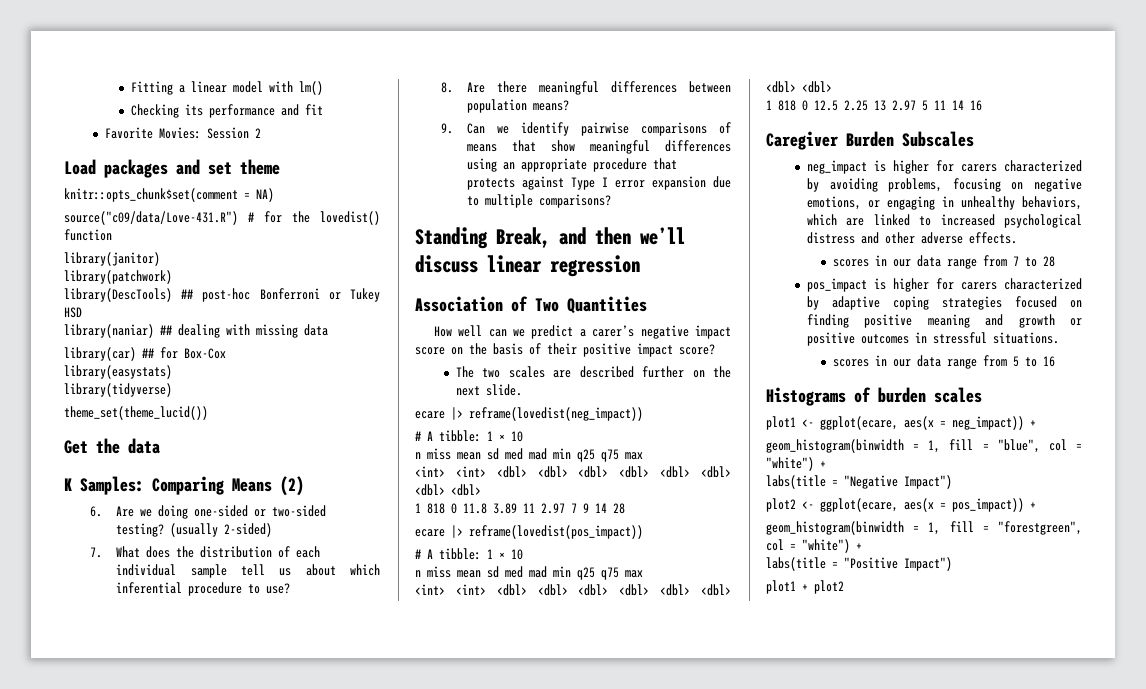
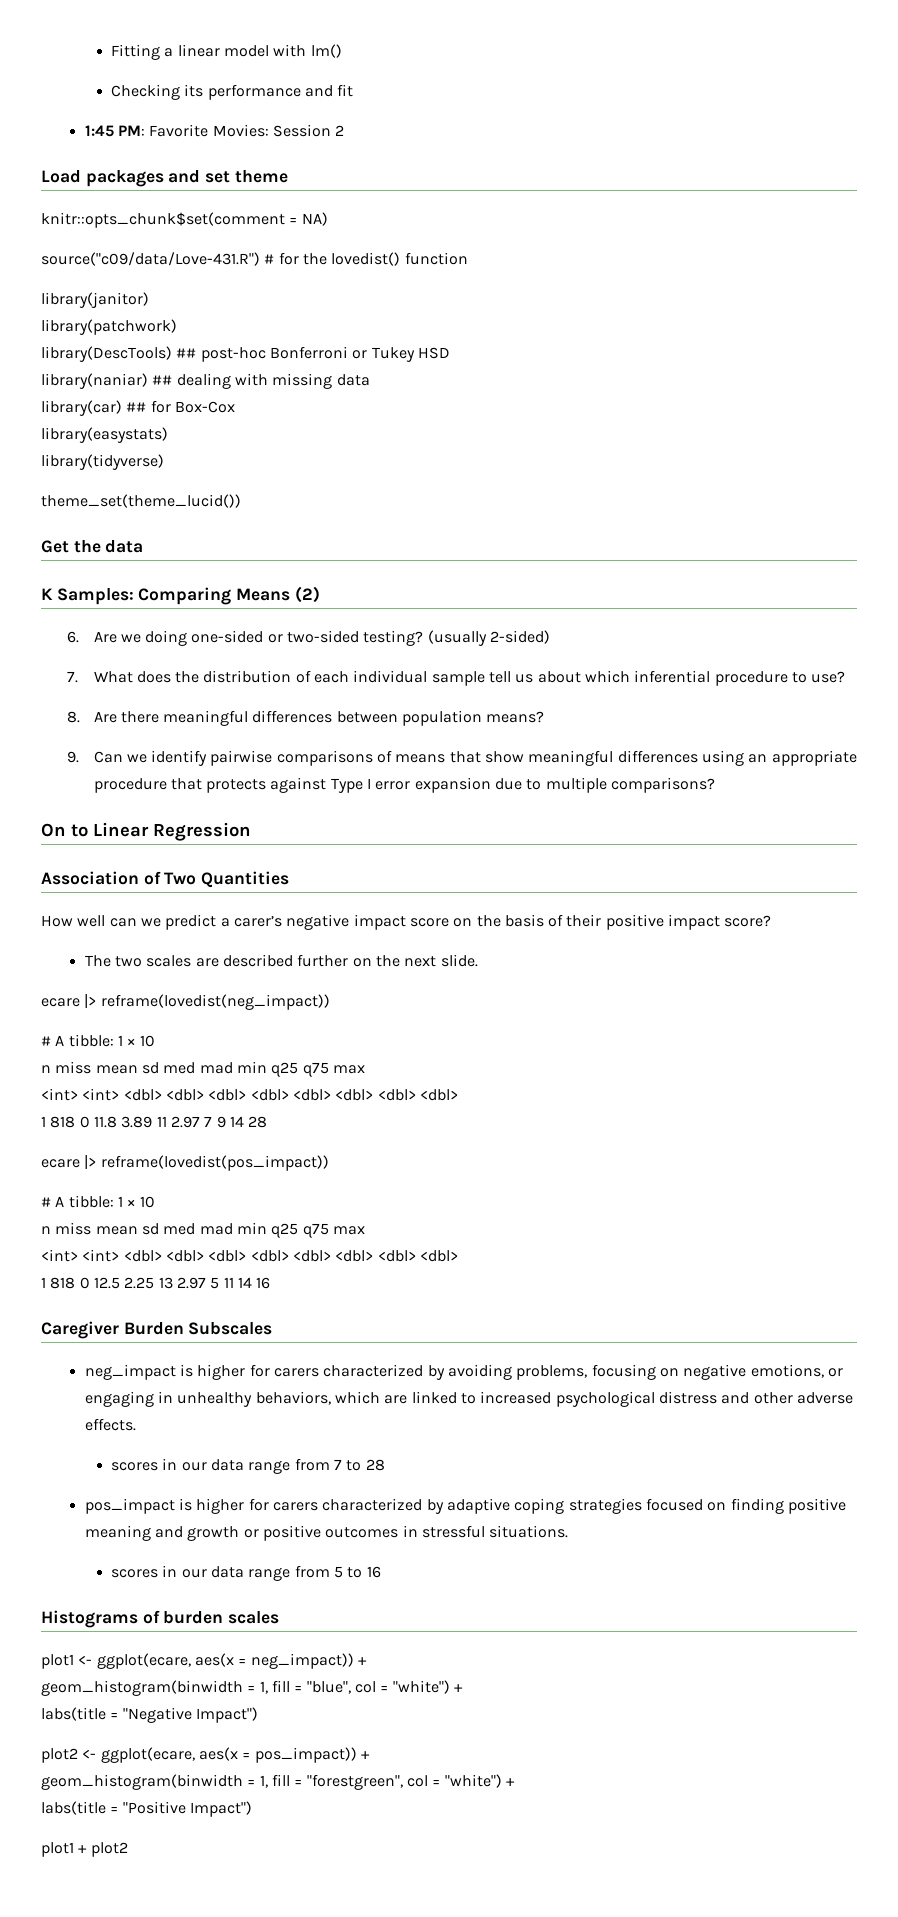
- Favorite Movies: Session 2
+ 1:45 PM: Favorite Movies: Session 2
- Standing Break, and then we’ll discuss linear regression
+ On to Linear Regression

